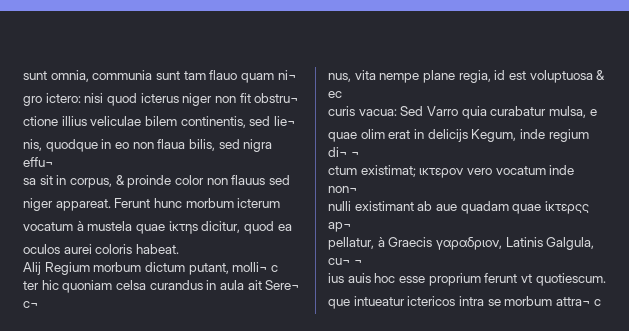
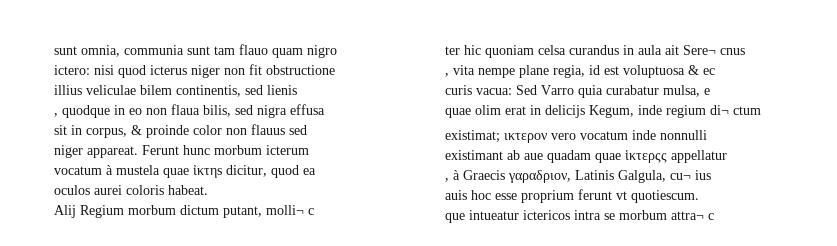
- sunt omnia, communia sunt tam flauo quam ni¬
- gro ictero: nisi quod icterus niger non fit obstru¬
- ctione illius veliculae bilem continentis, sed lie¬
- nis, quodque in eo non flaua bilis, sed nigra effu¬
- sa sit in corpus, & proinde color non flauus sed
+ sunt omnia, communia sunt tam flauo quam nigro
+ ictero: nisi quod icterus niger non fit obstructione
+ illius veliculae bilem continentis, sed lienis
+ , quodque in eo non flaua bilis, sed nigra effusa
+ sit in corpus, & proinde color non flauus sed
- ter hic quoniam celsa curandus in aula ait Sere¬ c¬
- nus, vita nempe plane regia, id est voluptuosa & ec
+ ter hic quoniam celsa curandus in aula ait Sere¬ cnus
+ , vita nempe plane regia, id est voluptuosa & ec
- quae olim erat in delicijs Kegum, inde regium di¬ ¬
- ctum existimat; ικτερον vero vocatum inde non¬
- nulli existimant ab aue quadam quae ἱκτερςς ap¬
- pellatur, à Graecis γαραδριον, Latinis Galgula, cu¬ ¬
- ius auis hoc esse proprium ferunt vt quotiescum.
+ quae olim erat in delicijs Kegum, inde regium di¬ ctum
+ existimat; ικτερον vero vocatum inde nonnulli
+ existimant ab aue quadam quae ἱκτερςς appellatur
+ , à Graecis γαραδριον, Latinis Galgula, cu¬ ius
+ auis hoc esse proprium ferunt vt quotiescum.

